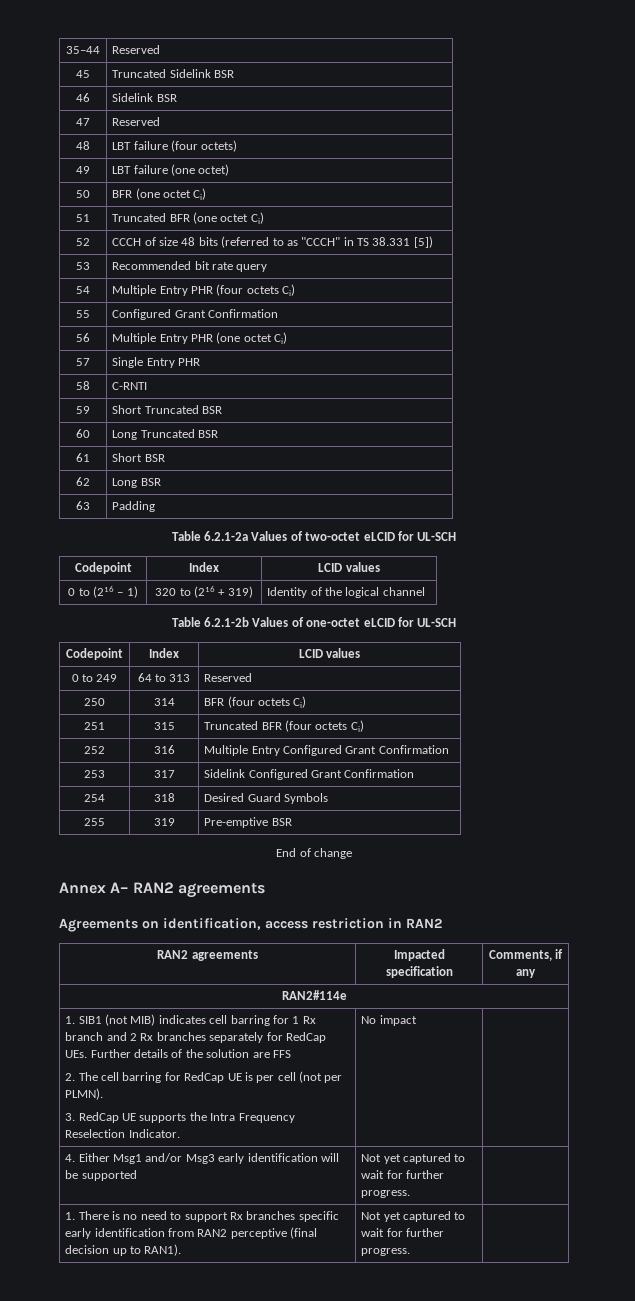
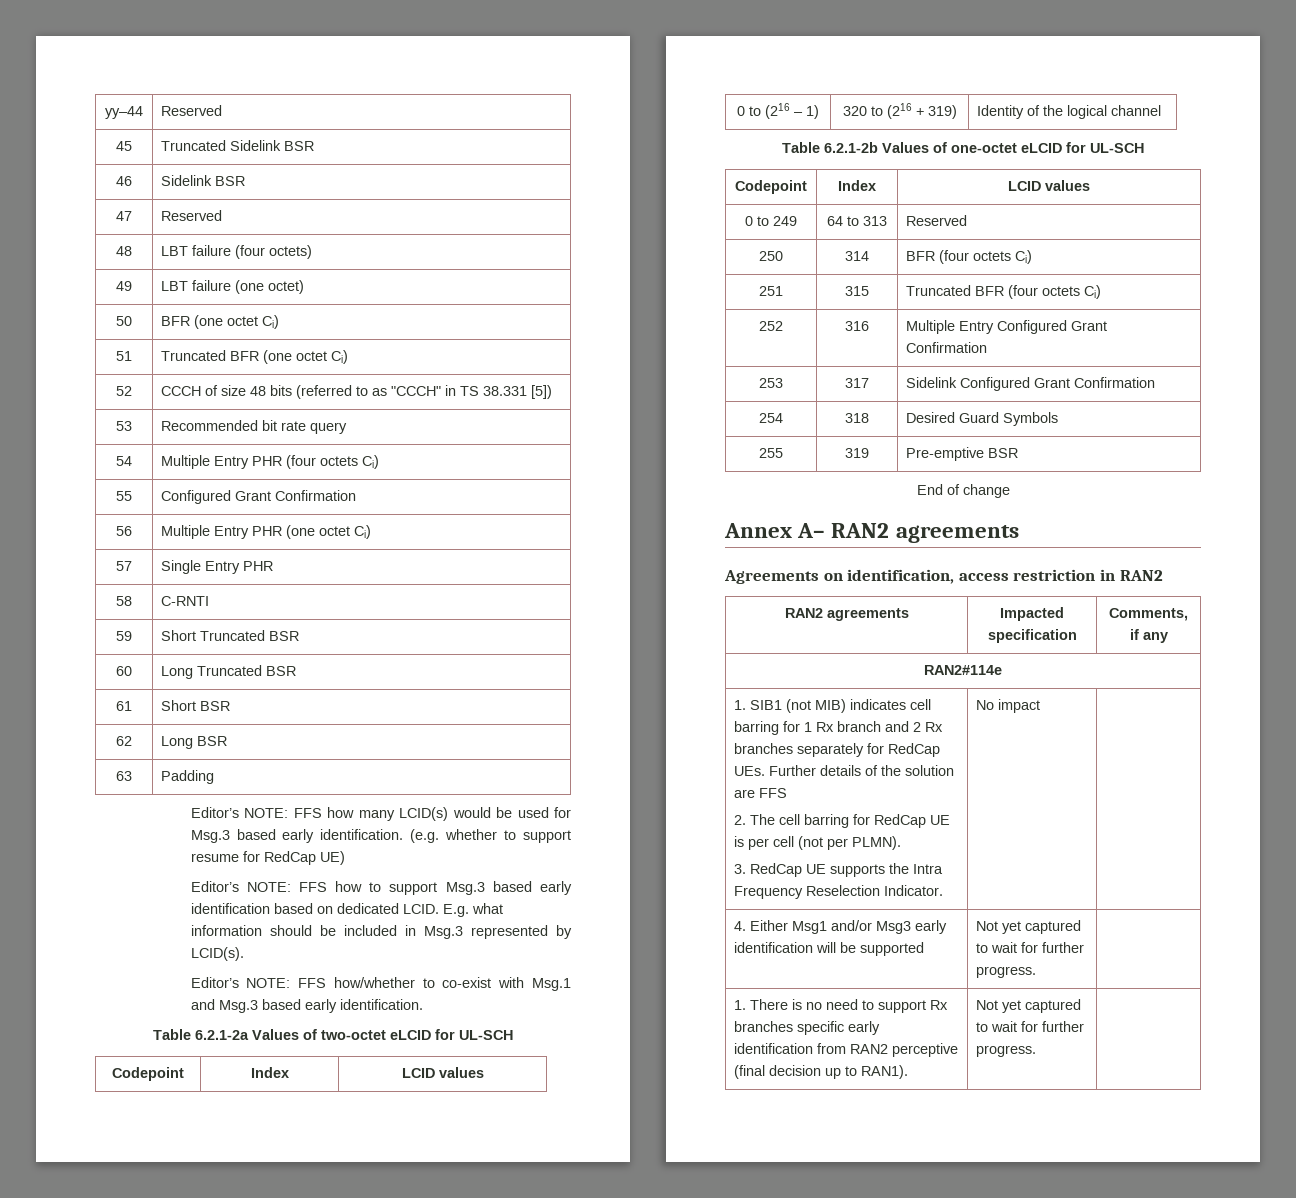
- 35–44 | Reserved
+ yy–44 | Reserved
+ Editor’s NOTE: FFS how many LCID(s) would be used for Msg.3 based early identification. (e.g. whether to support resume for RedCap UE)
+ Editor’s NOTE: FFS how to support Msg.3 based early identification based on dedicated LCID. E.g. what information should be included in Msg.3 represented by LCID(s).
+ Editor’s NOTE: FFS how/whether to co-exist with Msg.1 and Msg.3 based early identification.

